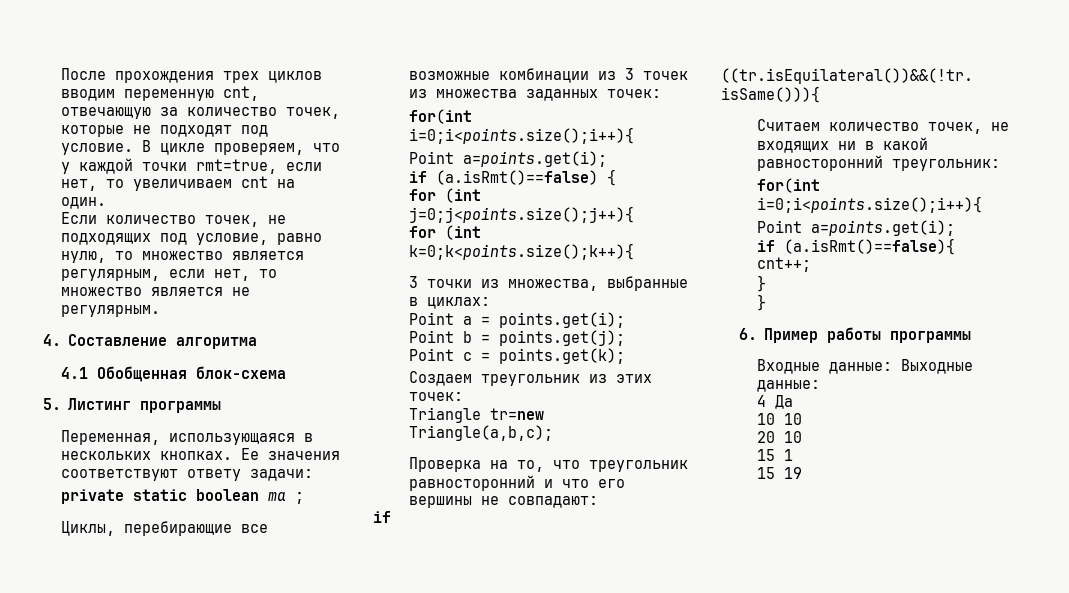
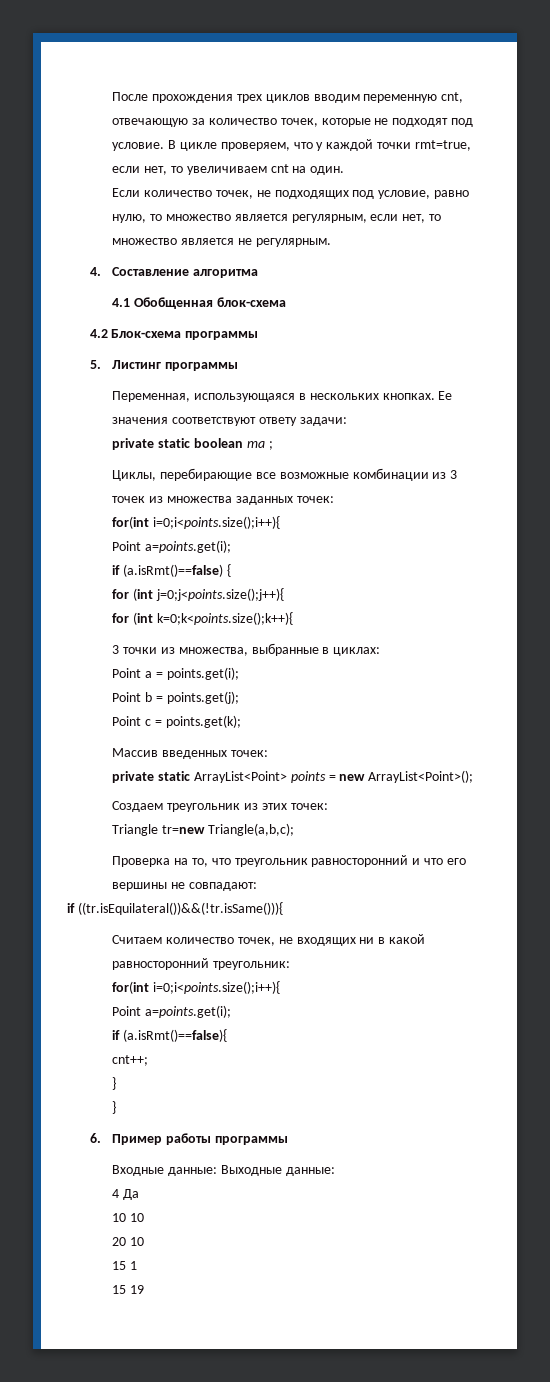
+ 4.2 Блок-схема программы
+ Массив введенных точек:
+ private static ArrayList<Point> points = new ArrayList<Point>();

